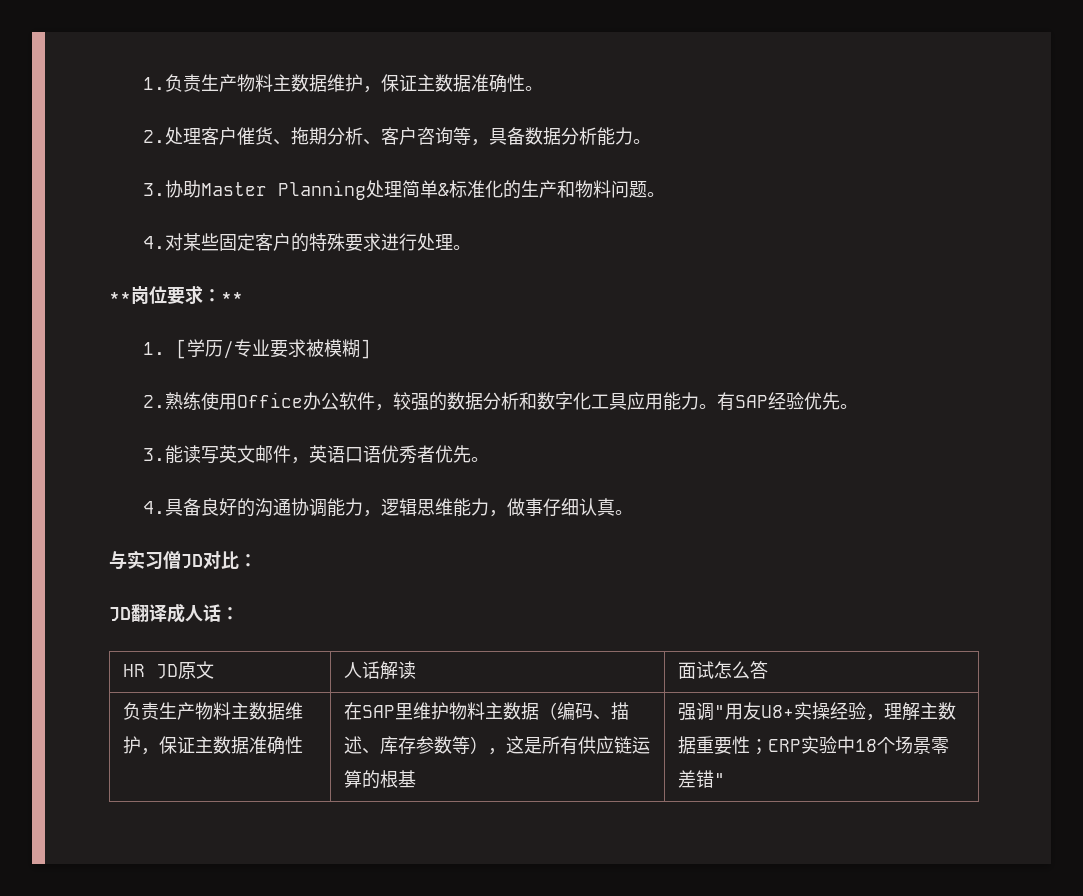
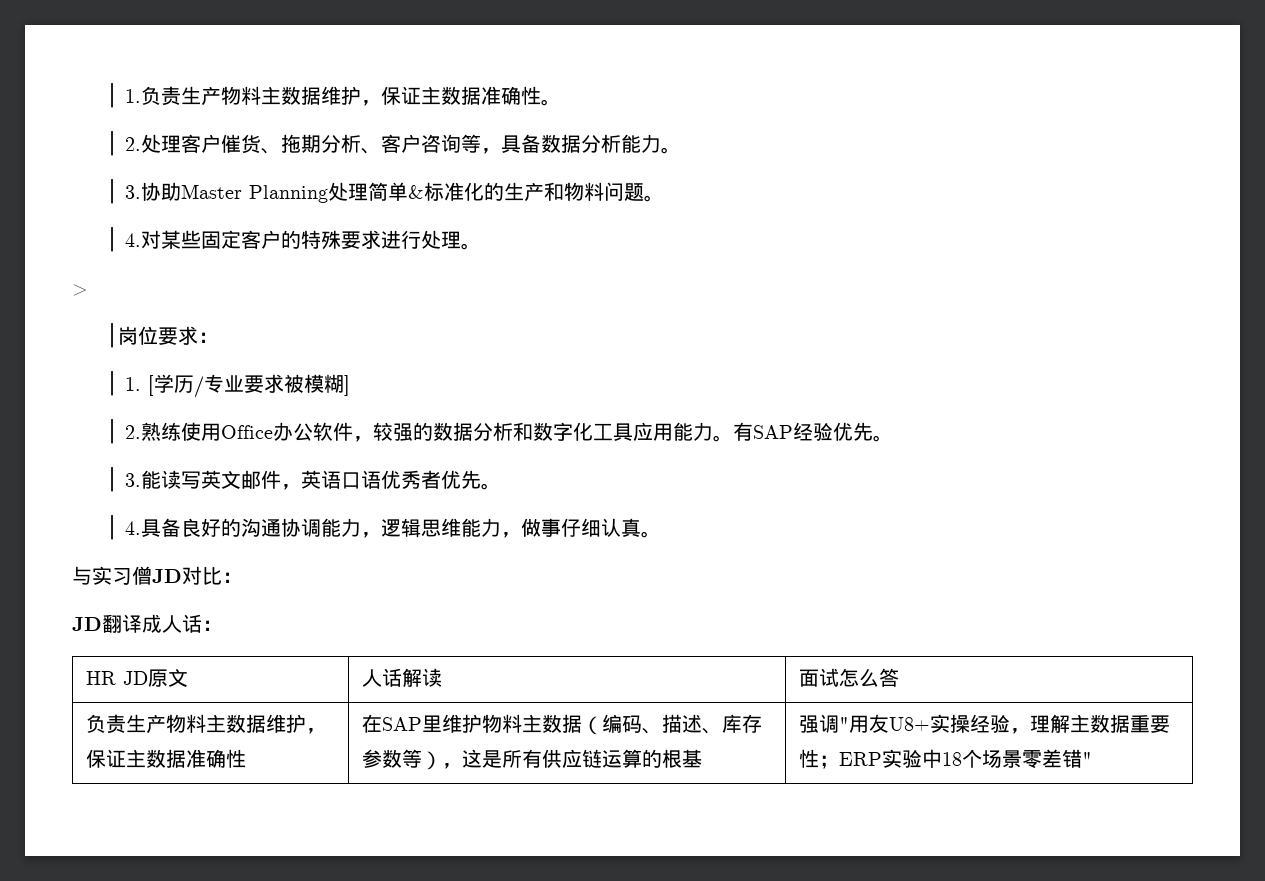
- 1.负责生产物料主数据维护，保证主数据准确性。
+ │ 1.负责生产物料主数据维护，保证主数据准确性。
- 2.处理客户催货、拖期分析、客户咨询等，具备数据分析能力。
+ │ 2.处理客户催货、拖期分析、客户咨询等，具备数据分析能力。
- 3.协助Master Planning处理简单&标准化的生产和物料问题。
+ │ 3.协助Master Planning处理简单&标准化的生产和物料问题。
- 4.对某些固定客户的特殊要求进行处理。
+ │ 4.对某些固定客户的特殊要求进行处理。
- **岗位要求：**
- 1. [学历/专业要求被模糊]
+ >
+ │岗位要求：
+ │ 1. [学历/专业要求被模糊]
- 2.熟练使用Office办公软件，较强的数据分析和数字化工具应用能力。
+ │ 2.熟练使用Office办公软件，较强的数据分析和数字化工具应用能力。
- 3.能读写英文邮件，英语口语优秀者优先。
+ │ 3.能读写英文邮件，英语口语优秀者优先。
- 4.具备良好的沟通协调能力，逻辑思维能力，做事仔细认真。
+ │ 4.具备良好的沟通协调能力，逻辑思维能力，做事仔细认真。

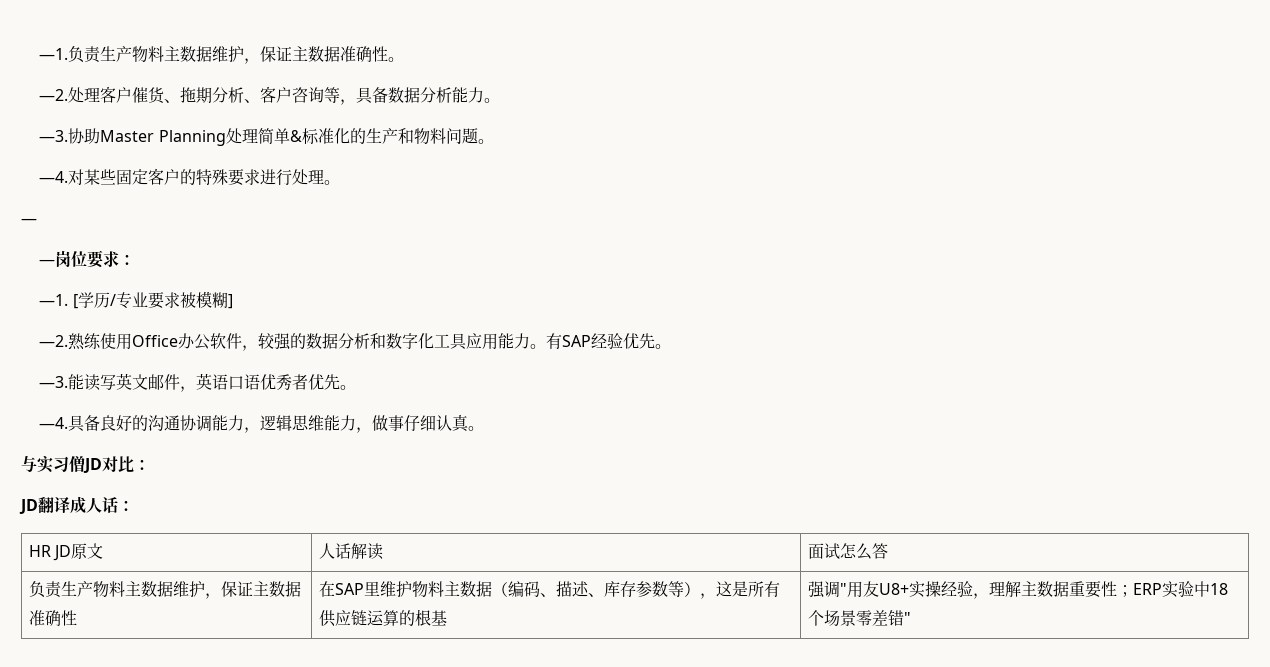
- │ 1.负责生产物料主数据维护，保证主数据准确性。
+ —1.负责生产物料主数据维护，保证主数据准确性。
- │ 2.处理客户催货、拖期分析、客户咨询等，具备数据分析能力。
+ —2.处理客户催货、拖期分析、客户咨询等，具备数据分析能力。
- │ 3.协助Master Planning处理简单&标准化的生产和物料问题。
+ —3.协助Master Planning处理简单&标准化的生产和物料问题。
- │ 4.对某些固定客户的特殊要求进行处理。
- >
- │岗位要求：
+ —4.对某些固定客户的特殊要求进行处理。
+ —
+ —岗位要求：
- │ 1. [学历/专业要求被模糊]
+ —1. [学历/专业要求被模糊]
- │ 2.熟练使用Office办公软件，较强的数据分析和数字化工具应用能力。
+ —2.熟练使用Office办公软件，较强的数据分析和数字化工具应用能力。
- │ 3.能读写英文邮件，英语口语优秀者优先。
+ —3.能读写英文邮件，英语口语优秀者优先。
- │ 4.具备良好的沟通协调能力，逻辑思维能力，做事仔细认真。
+ —4.具备良好的沟通协调能力，逻辑思维能力，做事仔细认真。

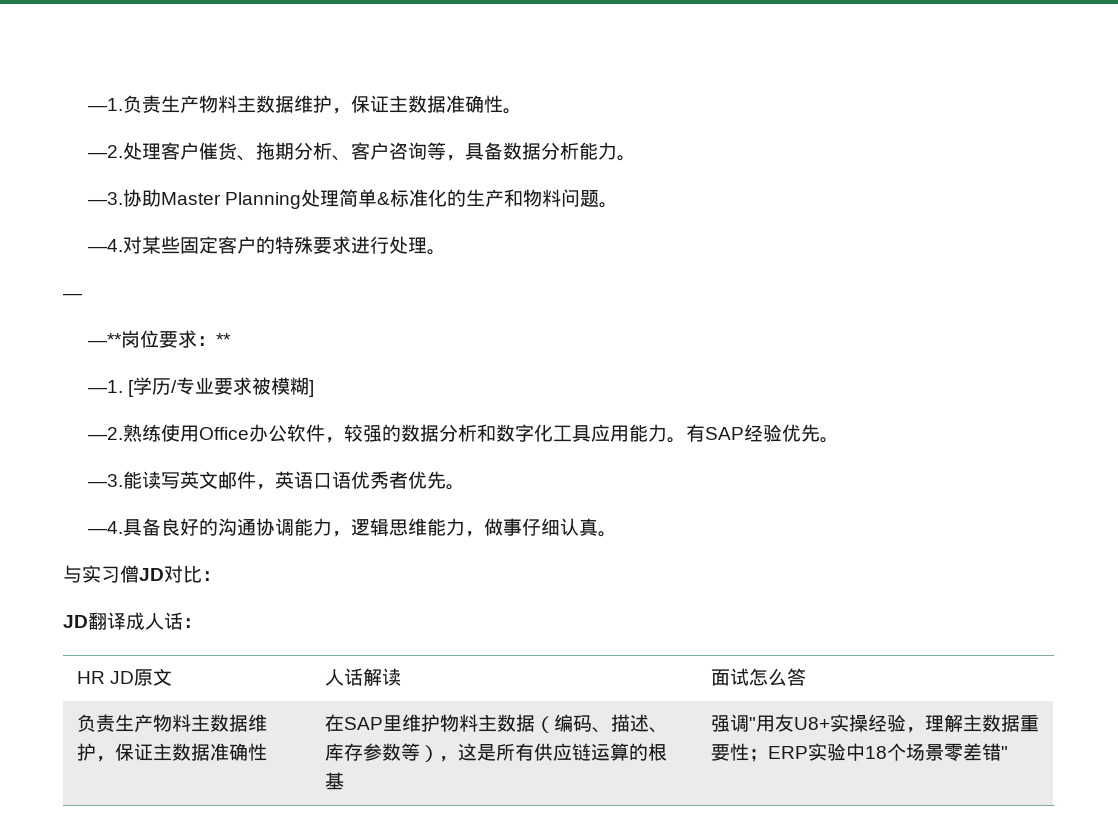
- —岗位要求：
+ —**岗位要求：**

